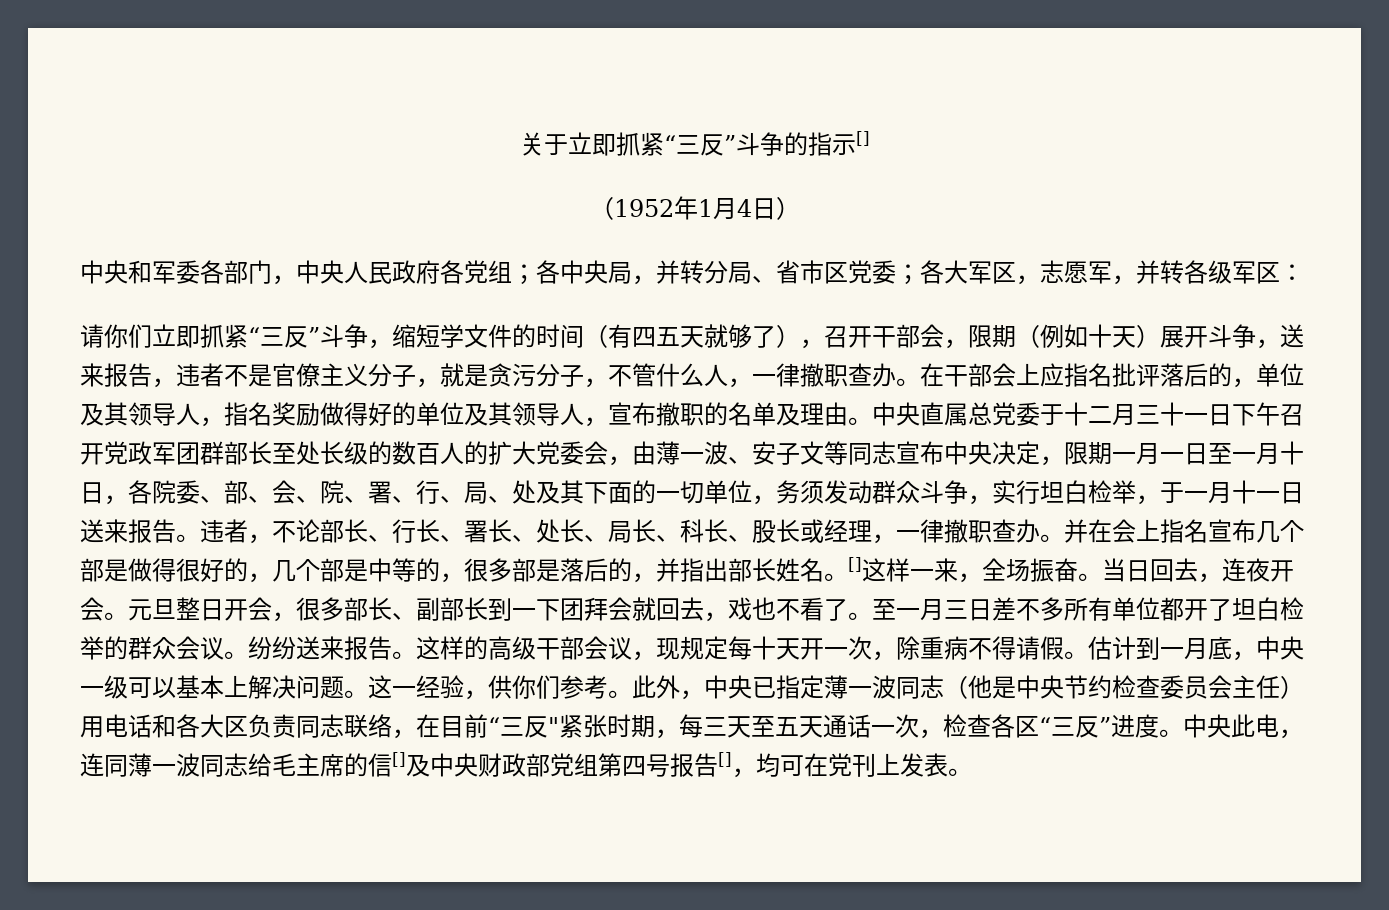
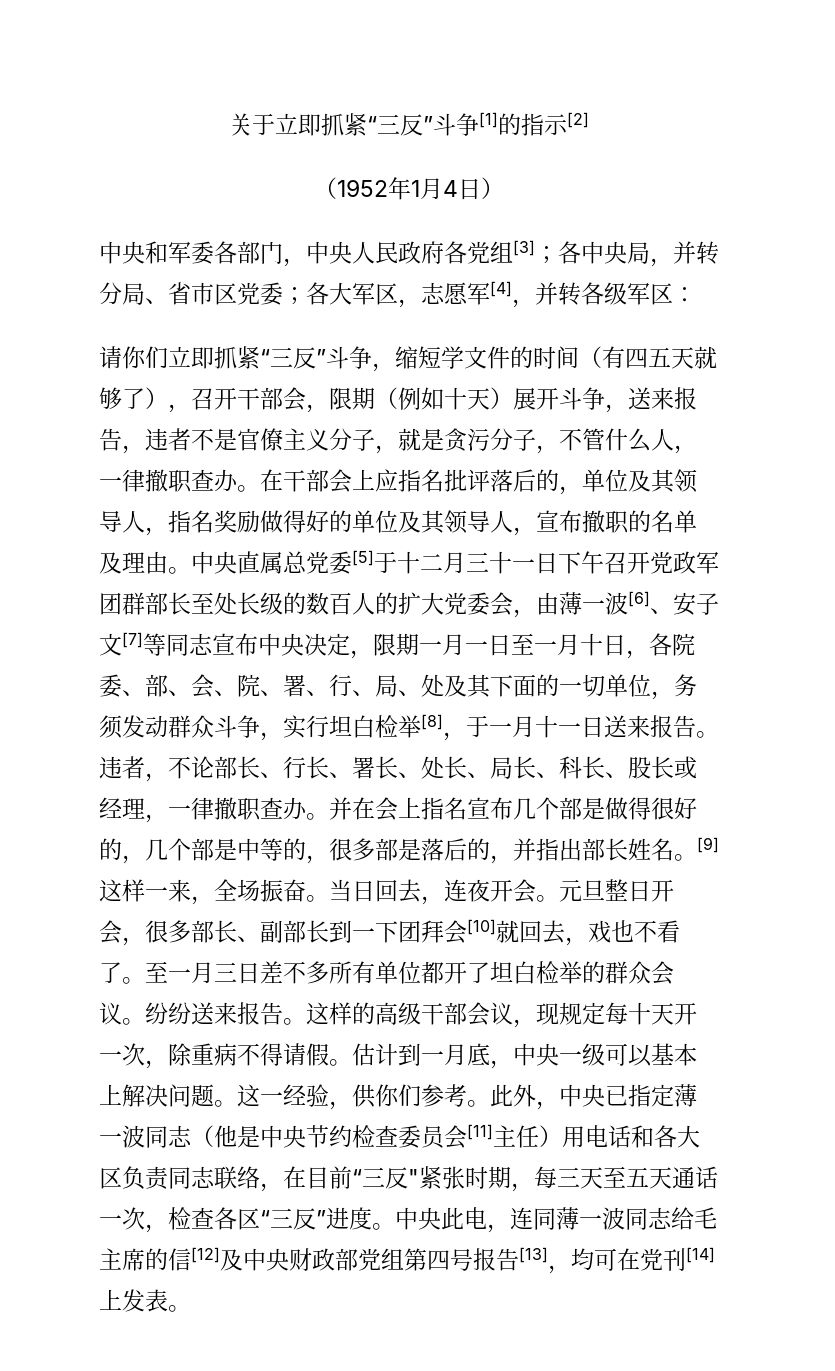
- 关于立即抓紧“三反”斗争的指示[]
+ 关于立即抓紧“三反”斗争[1]的指示[2]
- 中央和军委各部门，中央人民政府各党组；各中央局，并转分局、省市区党委；各大军区，志愿军，并转各级军区：
+ 中央和军委各部门，中央人民政府各党组[3]；各中央局，并转分局、省市区党委；各大军区，志愿军[4]，并转各级军区：
- 中央直属总党委于十二月三十一日下午召开党政军团群部长至处长级的数百人的扩大党委会，由薄一波、安子文等同志宣布中央决定，限期一月一日至一月十日，各院委、部、会、院、署、行、局、处及其下面的一切单位，务须发动群众斗争，实行坦白检举，于一月十一日送来报告。
+ 中央直属总党委[5]于十二月三十一日下午召开党政军团群部长至处长级的数百人的扩大党委会，由薄一波[6]、安子文[7]等同志宣布中央决定，限期一月一日至一月十日，各院委、部、会、院、署、行、局、处及其下面的一切单位，务须发动群众斗争，实行坦白检举[8]，于一月十一日送来报告。
- []这样一来，全场振奋。
+ [9]这样一来，全场振奋。
- 元旦整日开会，很多部长、副部长到一下团拜会就回去，戏也不看了。
+ 元旦整日开会，很多部长、副部长到一下团拜会[10]就回去，戏也不看了。
- 此外，中央已指定薄一波同志（他是中央节约检查委员会主任）用电话和各大区负责同志联络，在目前“三反"紧张时期，每三天至五天通话一次，检查各区“三反”进度。
+ 此外，中央已指定薄一波同志（他是中央节约检查委员会[11]主任）用电话和各大区负责同志联络，在目前“三反"紧张时期，每三天至五天通话一次，检查各区“三反”进度。
- 中央此电，连同薄一波同志给毛主席的信[]及中央财政部党组第四号报告[]，均可在党刊上发表。
+ 中央此电，连同薄一波同志给毛主席的信[12]及中央财政部党组第四号报告[13]，均可在党刊[14]上发表。

